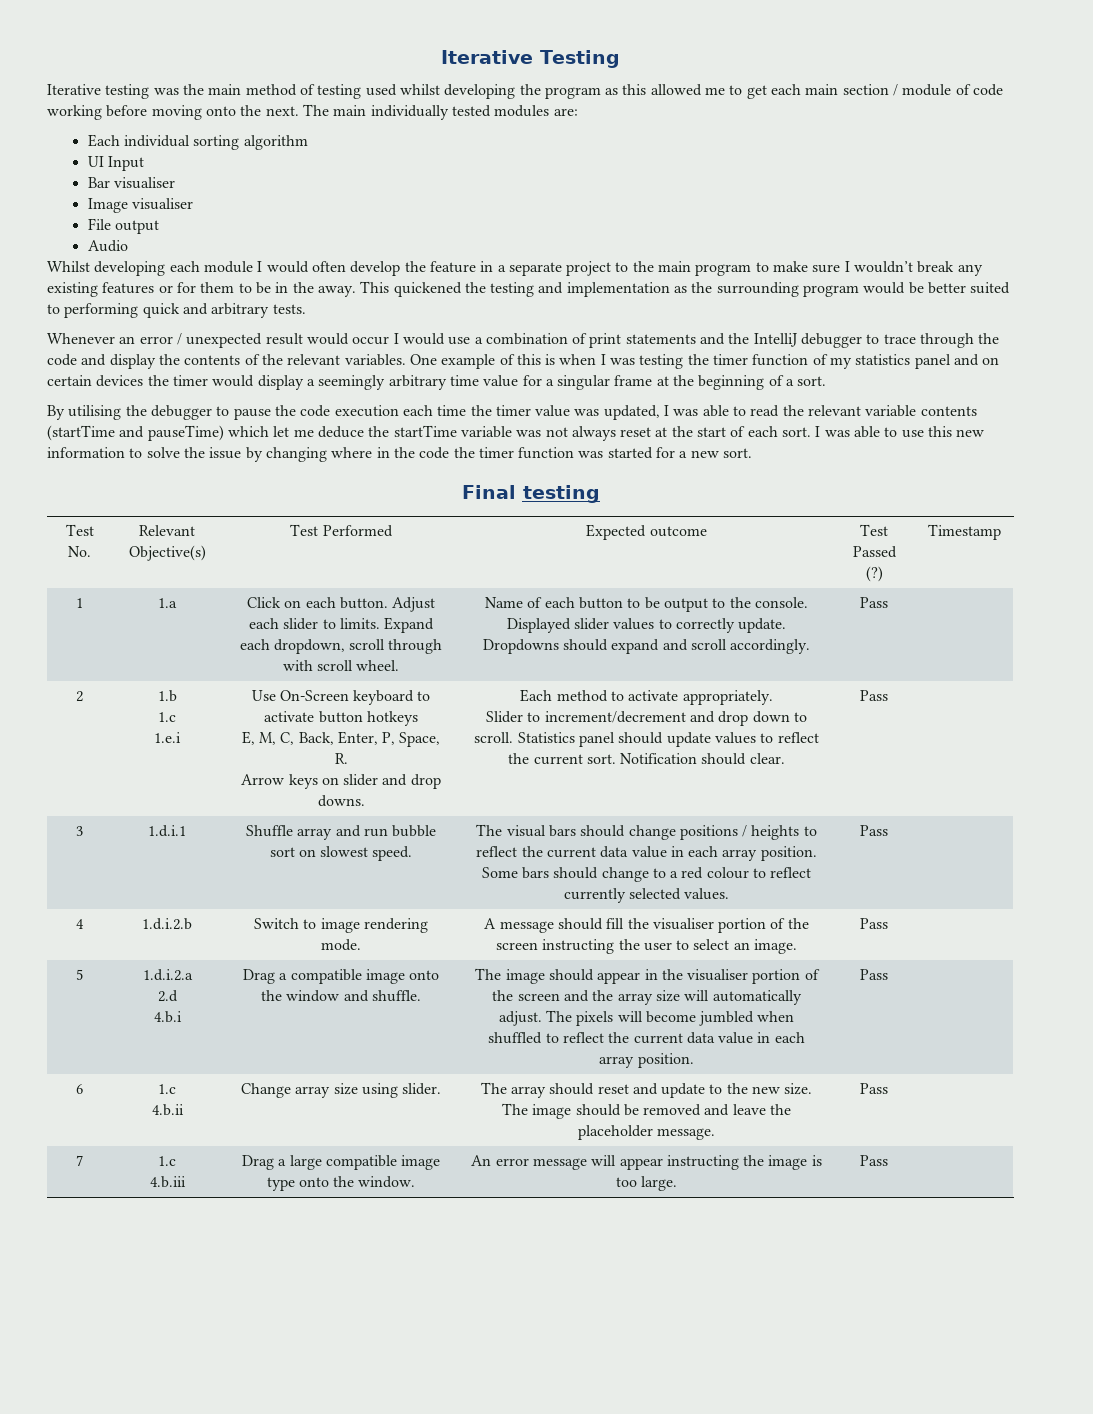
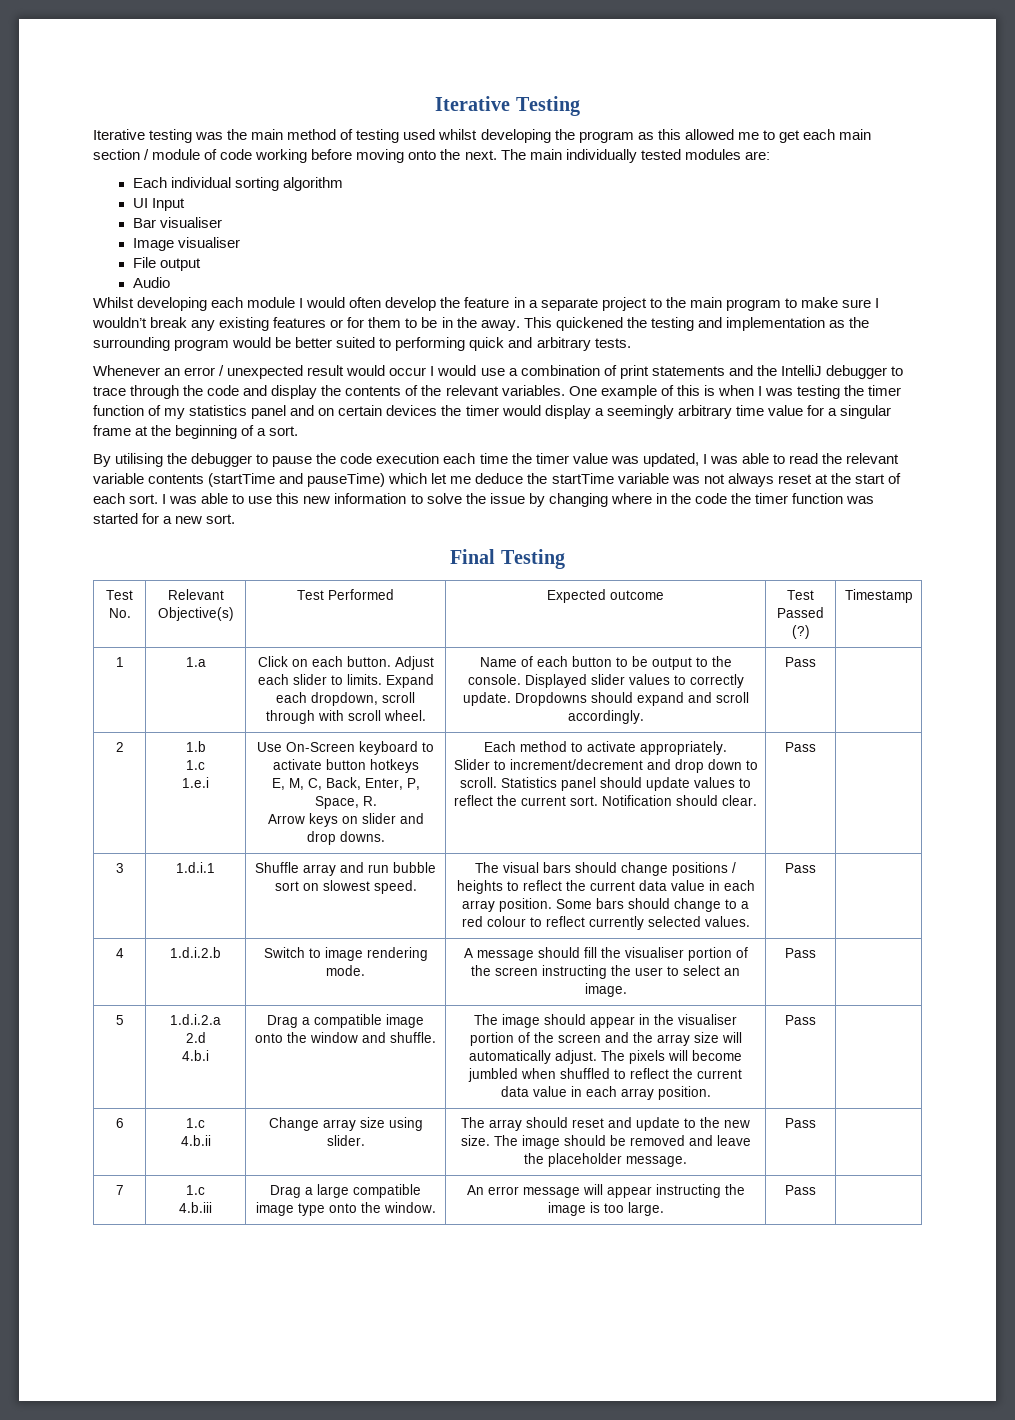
- Final testing
+ Final Testing

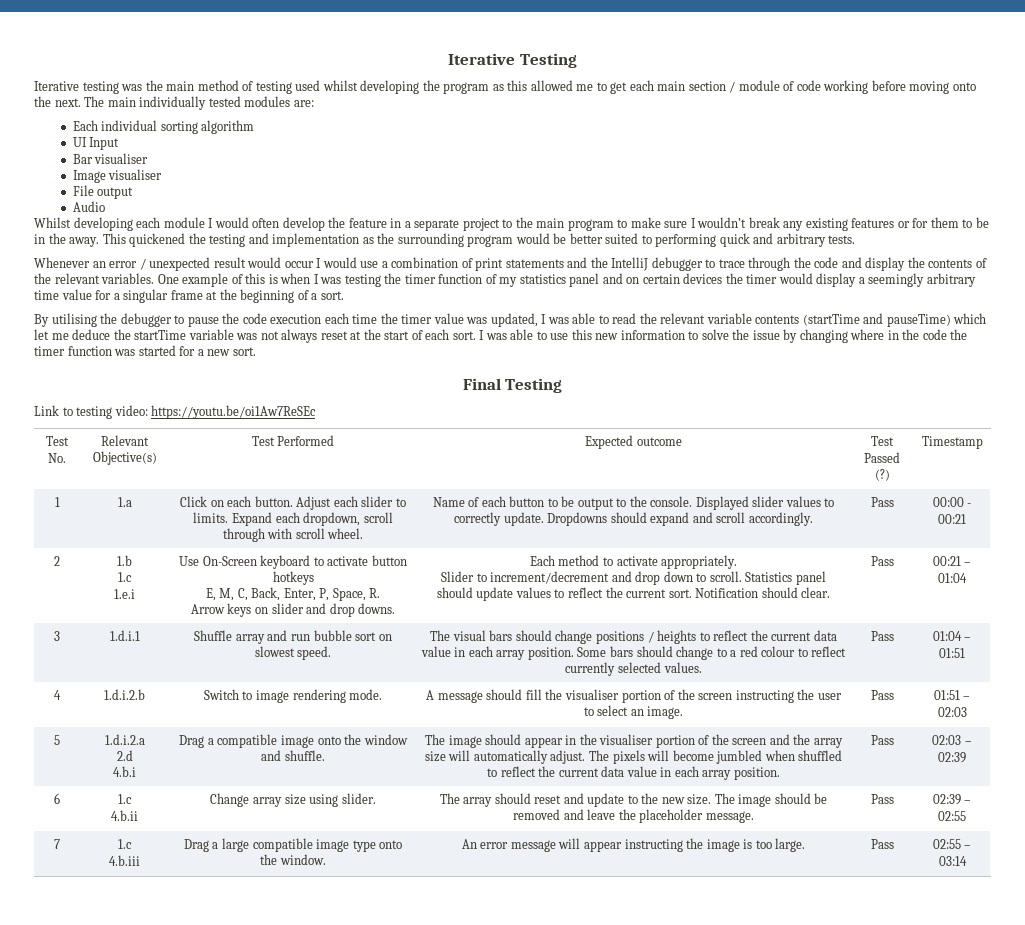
+ Link to testing video: https://youtu.be/oi1Aw7ReSEc
+ 00:00 - 00:21
+ 00:21 – 01:04
+ 01:04 – 01:51
- 4 | 1.d.i.2.b | Switch to image rendering mode. | A message should fill the visualiser portion of the screen instructing the user to select an image. | Pass |
+ 4 | 1.d.i.2.b | Switch to image rendering mode. | A message should fill the visualiser portion of the screen instructing the user to select an image. | Pass | 01:51 – 02:03
+ 02:03 – 02:39
  6 | 1.c
- 4.b.ii | Change array size using slider. | The array should reset and update to the new size. The image should be removed and leave the placeholder message. | Pass |
+ 4.b.ii | Change array size using slider. | The array should reset and update to the new size. The image should be removed and leave the placeholder message. | Pass | 02:39 – 02:55
  7 | 1.c
- 4.b.iii | Drag a large compatible image type onto the window. | An error message will appear instructing the image is too large. | Pass |
+ 4.b.iii | Drag a large compatible image type onto the window. | An error message will appear instructing the image is too large. | Pass | 02:55 – 03:14

